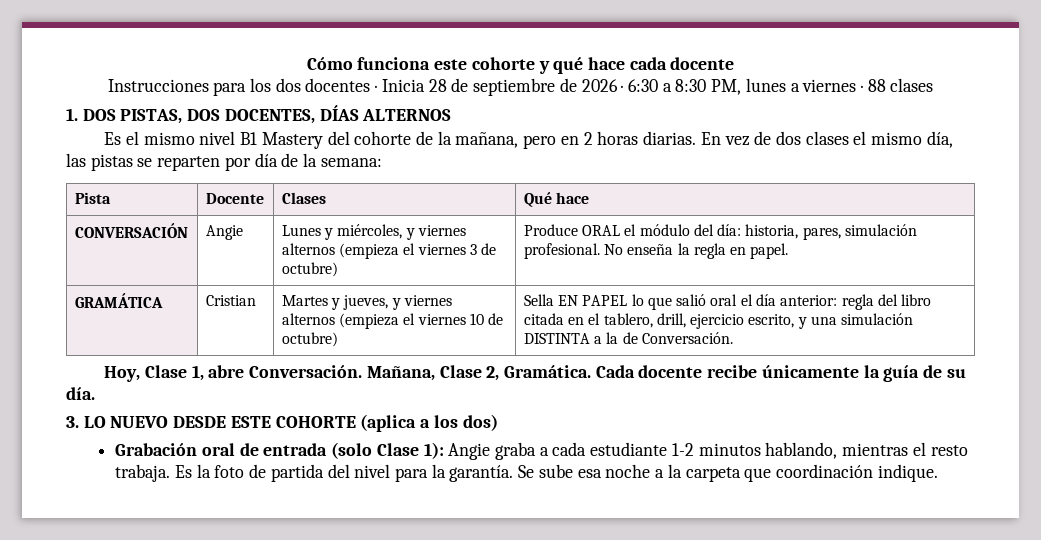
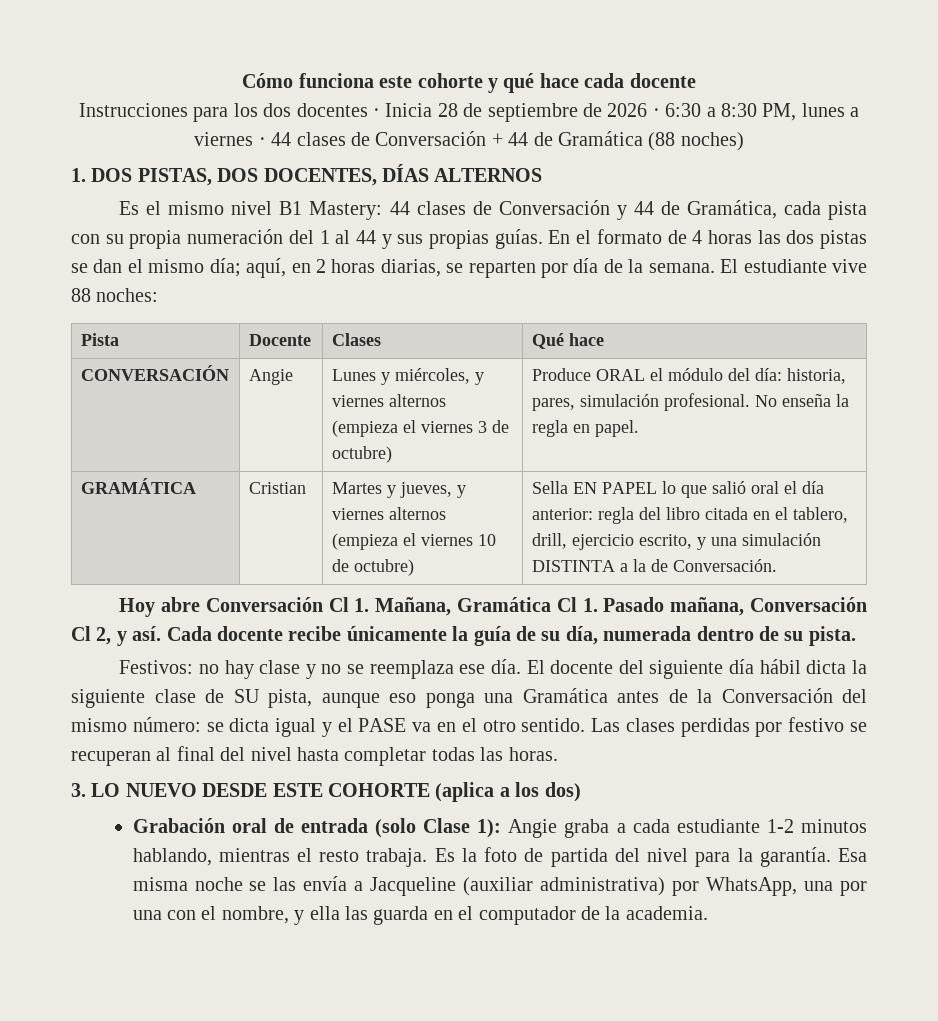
- Instrucciones para los dos docentes · Inicia 28 de septiembre de 2026 · 6:30 a 8:30 PM, lunes a viernes · 88 clases
+ Instrucciones para los dos docentes · Inicia 28 de septiembre de 2026 · 6:30 a 8:30 PM, lunes a viernes · 44 clases de Conversación + 44 de Gramática (88 noches)
- Es el mismo nivel B1 Mastery del cohorte de la mañana, pero en 2 horas diarias. En vez de dos clases el mismo día, las pistas se reparten por día de la semana:
+ Es el mismo nivel B1 Mastery: 44 clases de Conversación y 44 de Gramática, cada pista con su propia numeración del 1 al 44 y sus propias guías. En el formato de 4 horas las dos pistas se dan el mismo día; aquí, en 2 horas diarias, se reparten por día de la semana. El estudiante vive 88 noches:
- Hoy, Clase 1, abre Conversación. Mañana, Clase 2, Gramática.
+ Hoy abre Conversación Cl 1. Mañana, Gramática Cl 1. Pasado mañana, Conversación Cl 2, y así.
- Cada docente recibe únicamente la guía de su día.
+ Cada docente recibe únicamente la guía de su día, numerada dentro de su pista.
+ Festivos: no hay clase y no se reemplaza ese día. El docente del siguiente día hábil dicta la siguiente clase de SU pista, aunque eso ponga una Gramática antes de la Conversación del mismo número: se dicta igual y el PASE va en el otro sentido. Las clases perdidas por festivo se recuperan al final del nivel hasta completar todas las horas.
- Se sube esa noche a la carpeta que coordinación indique.
+ Esa misma noche se las envía a Jacqueline (auxiliar administrativa) por WhatsApp, una por una con el nombre, y ella las guarda en el computador de la academia.

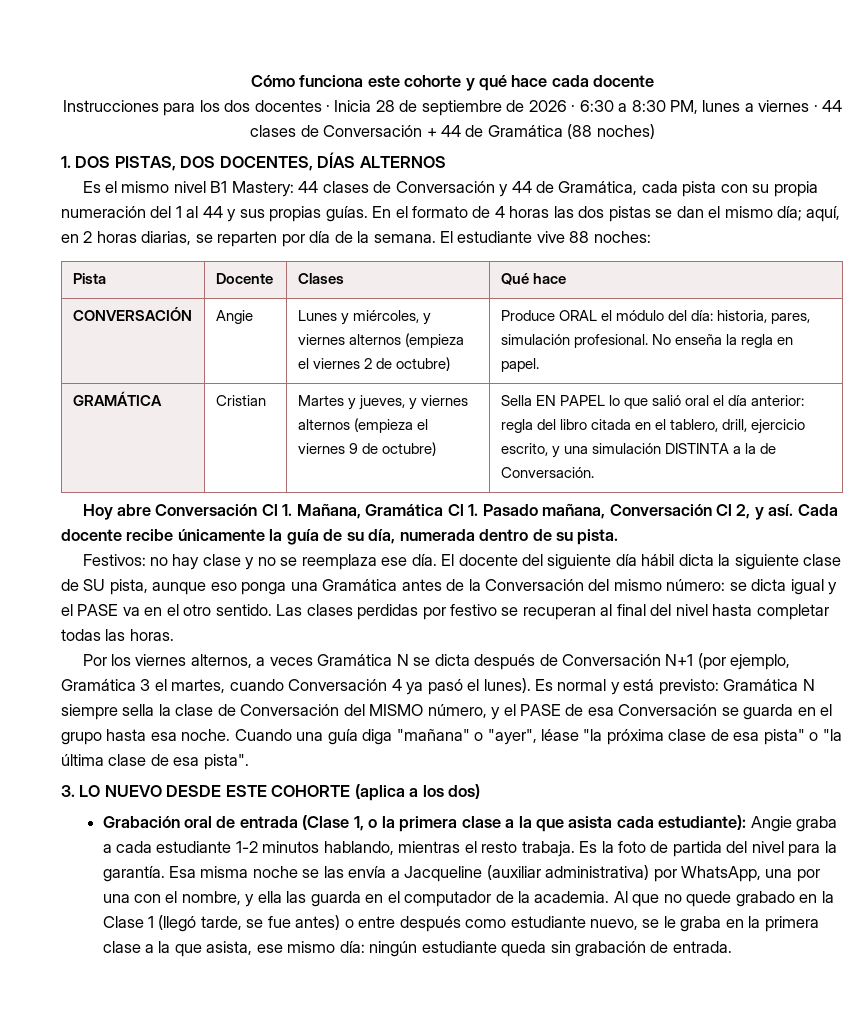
- CONVERSACIÓN | Angie | Lunes y miércoles, y viernes alternos (empieza el viernes 3 de octubre) | Produce ORAL el módulo del día: historia, pares, simulación profesional. No enseña la regla en papel.
+ CONVERSACIÓN | Angie | Lunes y miércoles, y viernes alternos (empieza el viernes 2 de octubre) | Produce ORAL el módulo del día: historia, pares, simulación profesional. No enseña la regla en papel.
- Martes y jueves, y viernes alternos (empieza el viernes 10 de octubre)
+ Martes y jueves, y viernes alternos (empieza el viernes 9 de octubre)
+ Por los viernes alternos, a veces Gramática N se dicta después de Conversación N+1 (por ejemplo, Gramática 3 el martes, cuando Conversación 4 ya pasó el lunes). Es normal y está previsto: Gramática N siempre sella la clase de Conversación del MISMO número, y el PASE de esa Conversación se guarda en el grupo hasta esa noche. Cuando una guía diga "mañana" o "ayer", léase "la próxima clase de esa pista" o "la última clase de esa pista".
- Grabación oral de entrada (solo Clase 1): Angie graba a cada estudiante 1-2 minutos hablando, mientras el resto trabaja.
+ Grabación oral de entrada (Clase 1, o la primera clase a la que asista cada estudiante): Angie graba a cada estudiante 1-2 minutos hablando, mientras el resto trabaja.
+ Al que no quede grabado en la Clase 1 (llegó tarde, se fue antes) o entre después como estudiante nuevo, se le graba en la primera clase a la que asista, ese mismo día: ningún estudiante queda sin grabación de entrada.

